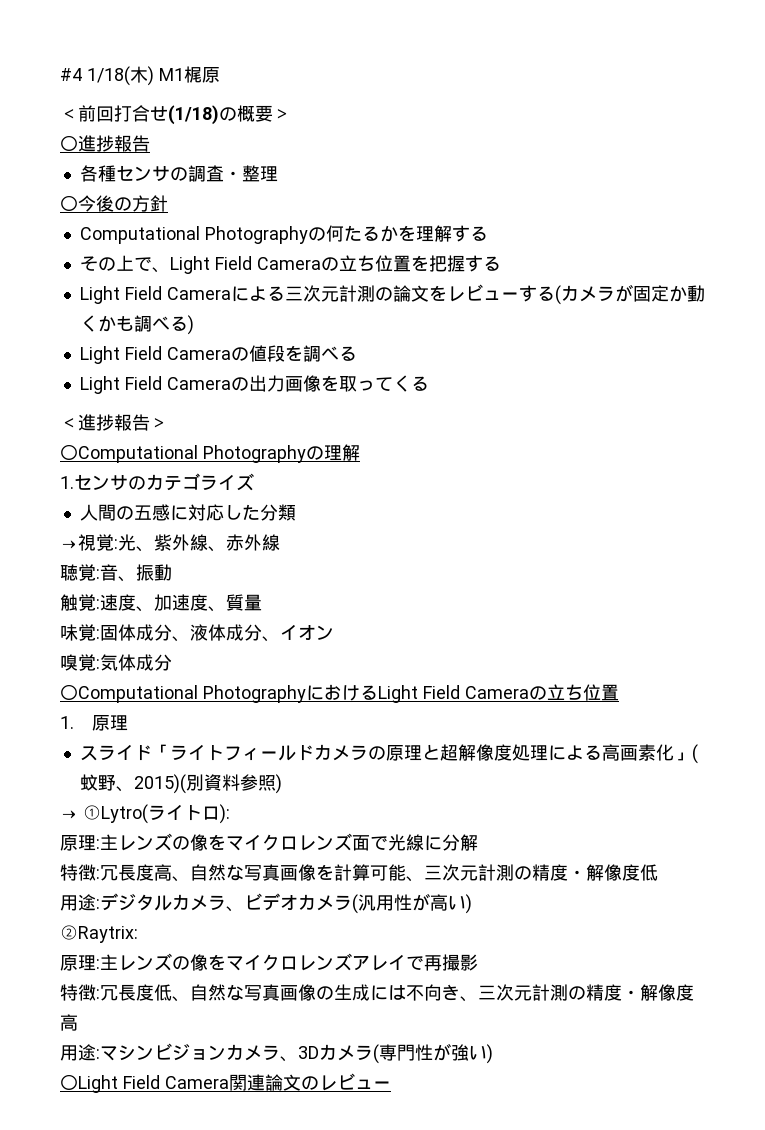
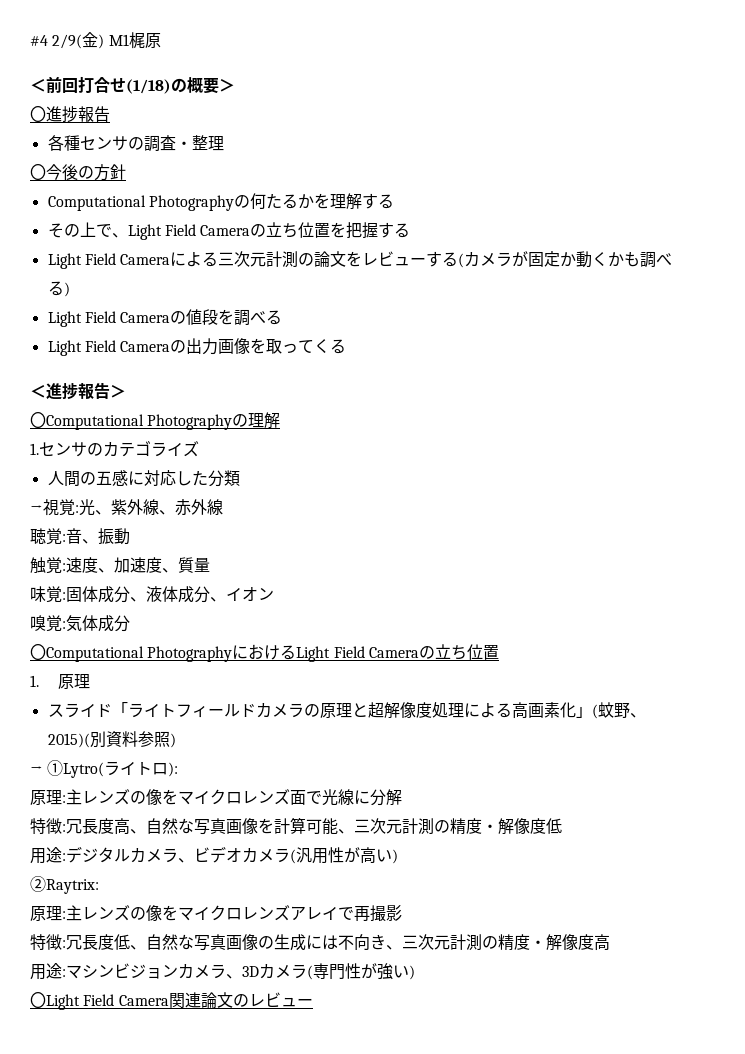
- #4 1/18(木) M1梶原
+ #4 2/9(金) M1梶原

